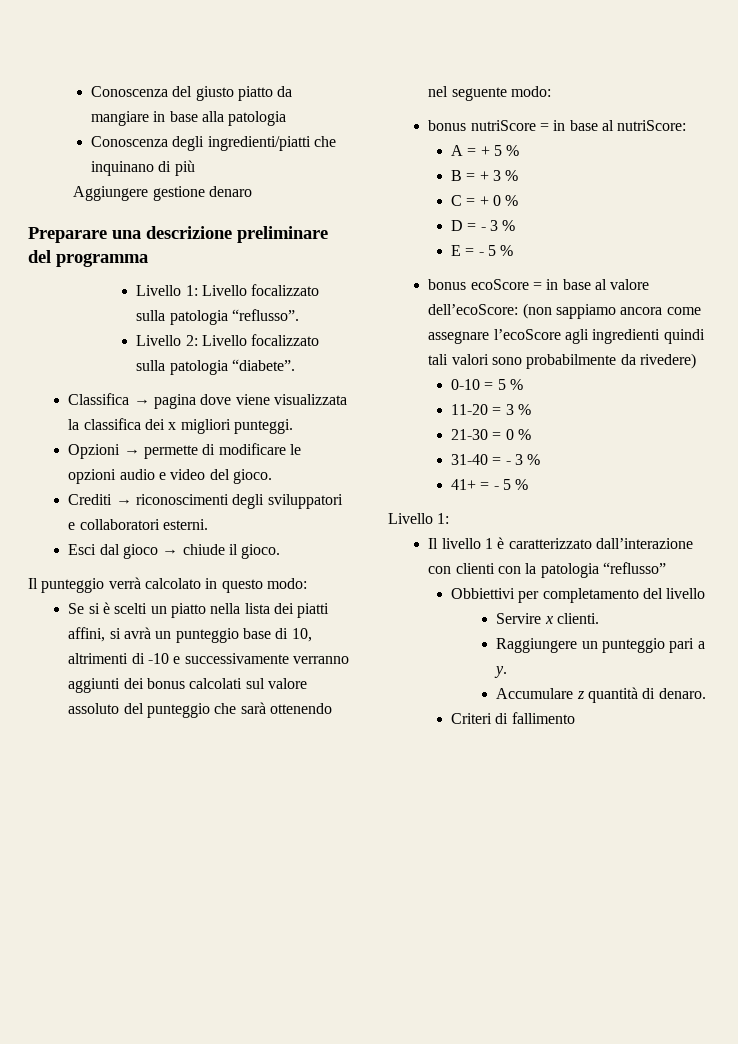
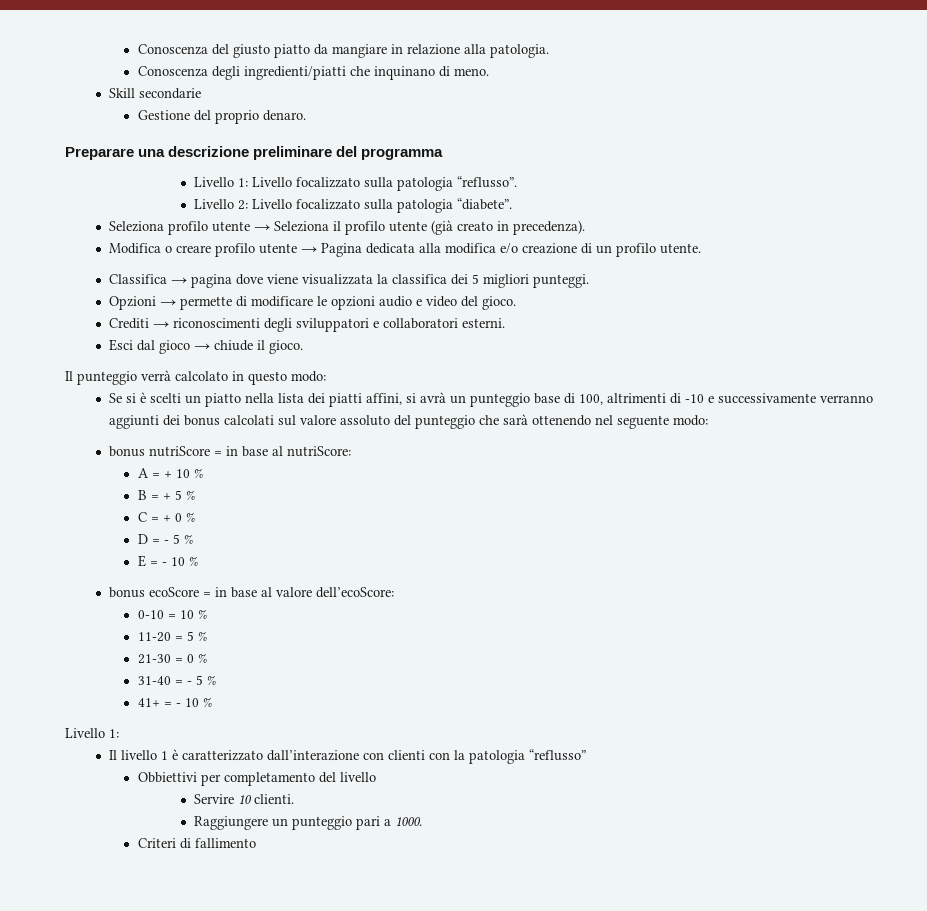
- Conoscenza del giusto piatto da mangiare in base alla patologia
+ Conoscenza del giusto piatto da mangiare in relazione alla patologia.
- Conoscenza degli ingredienti/piatti che inquinano di più
- Aggiungere gestione denaro
+ Conoscenza degli ingredienti/piatti che inquinano di meno.
+ Skill secondarie
+ Gestione del proprio denaro.
+ Seleziona profilo utente → Seleziona il profilo utente (già creato in precedenza).
+ Modifica o creare profilo utente → Pagina dedicata alla modifica e/o creazione di un profilo utente.
- Classifica → pagina dove viene visualizzata la classifica dei x migliori punteggi.
+ Classifica → pagina dove viene visualizzata la classifica dei 5 migliori punteggi.
- Se si è scelti un piatto nella lista dei piatti affini, si avrà un punteggio base di 10, altrimenti di -10 e successivamente verranno aggiunti dei bonus calcolati sul valore assoluto del punteggio che sarà ottenendo nel seguente modo:
+ Se si è scelti un piatto nella lista dei piatti affini, si avrà un punteggio base di 100, altrimenti di -10 e successivamente verranno aggiunti dei bonus calcolati sul valore assoluto del punteggio che sarà ottenendo nel seguente modo:
- A = + 5 %
+ A = + 10 %
- B = + 3 %
+ B = + 5 %
- D = - 3 %
+ D = - 5 %
- E = - 5 %
+ E = - 10 %
- bonus ecoScore = in base al valore dell’ecoScore: (non sappiamo ancora come assegnare l’ecoScore agli ingredienti quindi tali valori sono probabilmente da rivedere)
+ bonus ecoScore = in base al valore dell’ecoScore:
- 0-10 = 5 %
+ 0-10 = 10 %
- 11-20 = 3 %
+ 11-20 = 5 %
- 31-40 = - 3 %
+ 31-40 = - 5 %
- 41+ = - 5 %
+ 41+ = - 10 %
- Servire x clienti.
+ Servire 10 clienti.
- Raggiungere un punteggio pari a y.
- Accumulare z quantità di denaro.
+ Raggiungere un punteggio pari a 1000.

